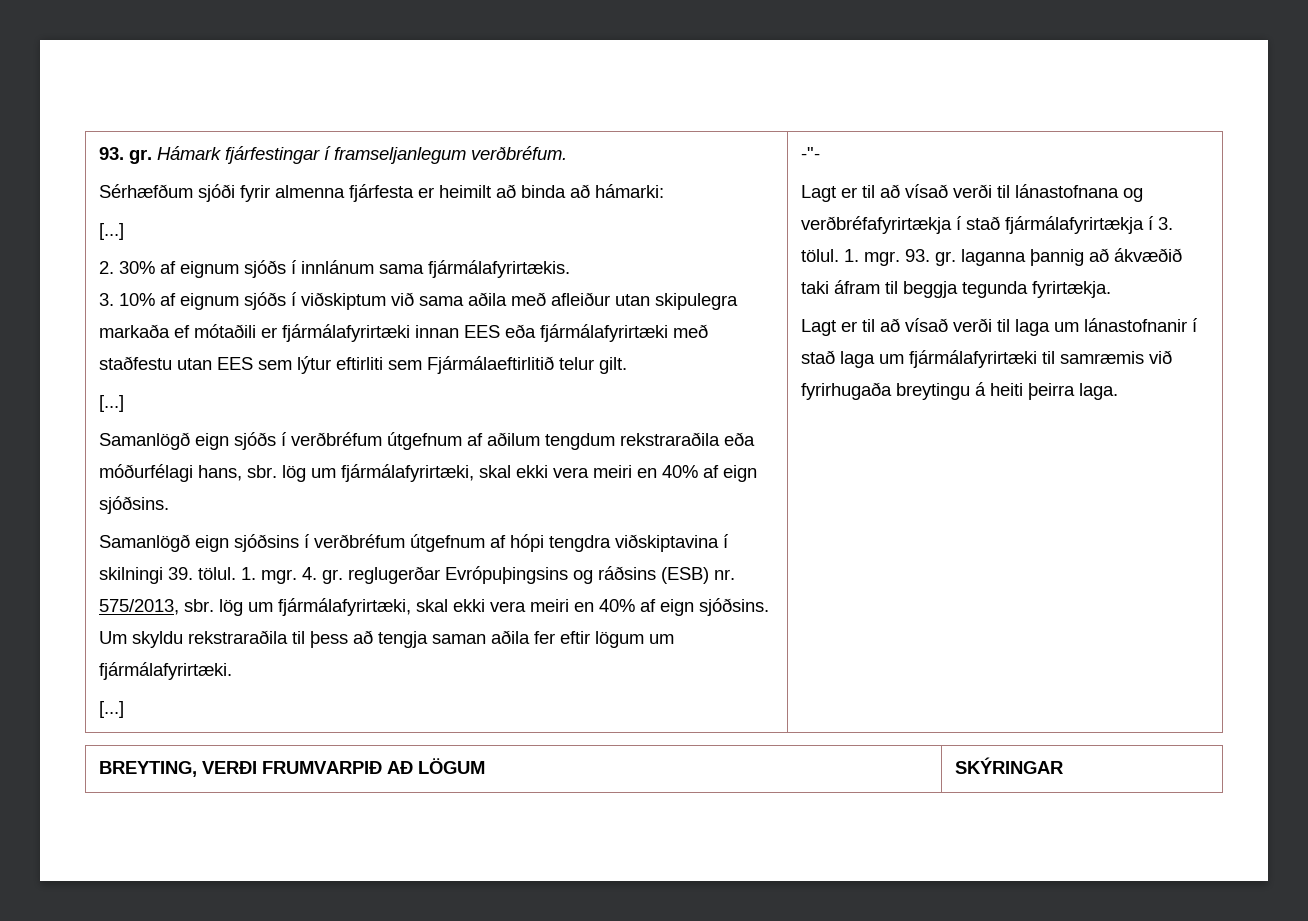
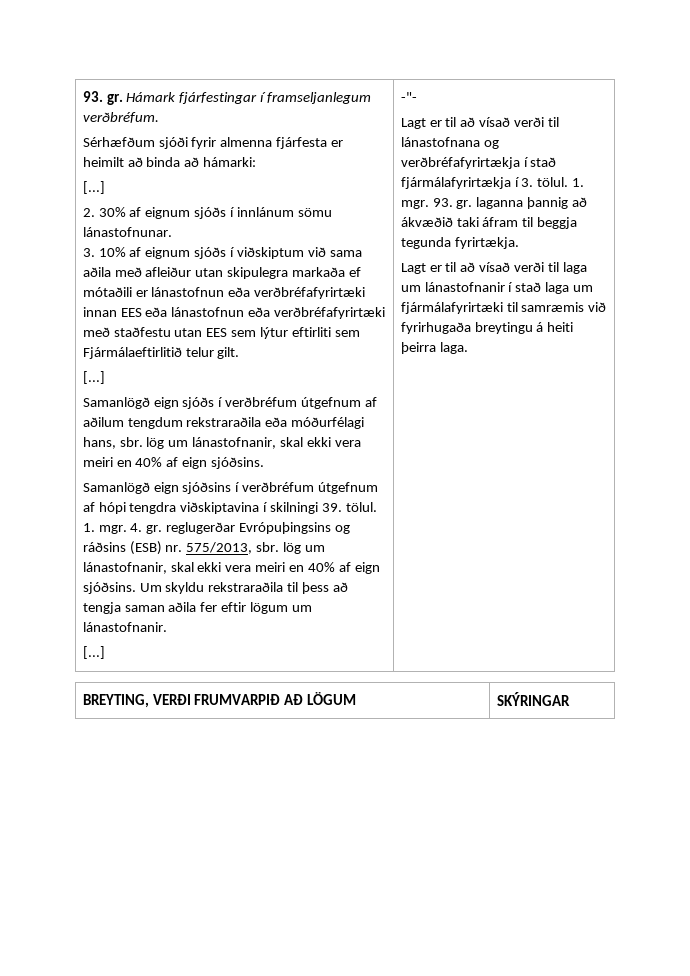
- 2. 30% af eignum sjóðs í innlánum sama fjármálafyrirtækis.
+ 2. 30% af eignum sjóðs í innlánum sömu lánastofnunar.
- 3. 10% af eignum sjóðs í viðskiptum við sama aðila með afleiður utan skipulegra markaða ef mótaðili er fjármálafyrirtæki innan EES eða fjármálafyrirtæki með staðfestu utan EES sem lýtur eftirliti sem Fjármálaeftirlitið telur gilt.
+ 3. 10% af eignum sjóðs í viðskiptum við sama aðila með afleiður utan skipulegra markaða ef mótaðili er lánastofnun eða verðbréfafyrirtæki innan EES eða lánastofnun eða verðbréfafyrirtæki með staðfestu utan EES sem lýtur eftirliti sem Fjármálaeftirlitið telur gilt.
- Samanlögð eign sjóðs í verðbréfum útgefnum af aðilum tengdum rekstraraðila eða móðurfélagi hans, sbr. lög um fjármálafyrirtæki, skal ekki vera meiri en 40% af eign sjóðsins.
+ Samanlögð eign sjóðs í verðbréfum útgefnum af aðilum tengdum rekstraraðila eða móðurfélagi hans, sbr. lög um lánastofnanir, skal ekki vera meiri en 40% af eign sjóðsins.
- 4. gr. reglugerðar Evrópuþingsins og ráðsins (ESB) nr. 575/2013, sbr. lög um fjármálafyrirtæki, skal ekki vera meiri en 40% af eign sjóðsins.
+ 4. gr. reglugerðar Evrópuþingsins og ráðsins (ESB) nr. 575/2013, sbr. lög um lánastofnanir, skal ekki vera meiri en 40% af eign sjóðsins.
- Um skyldu rekstraraðila til þess að tengja saman aðila fer eftir lögum um fjármálafyrirtæki.
+ Um skyldu rekstraraðila til þess að tengja saman aðila fer eftir lögum um lánastofnanir.

